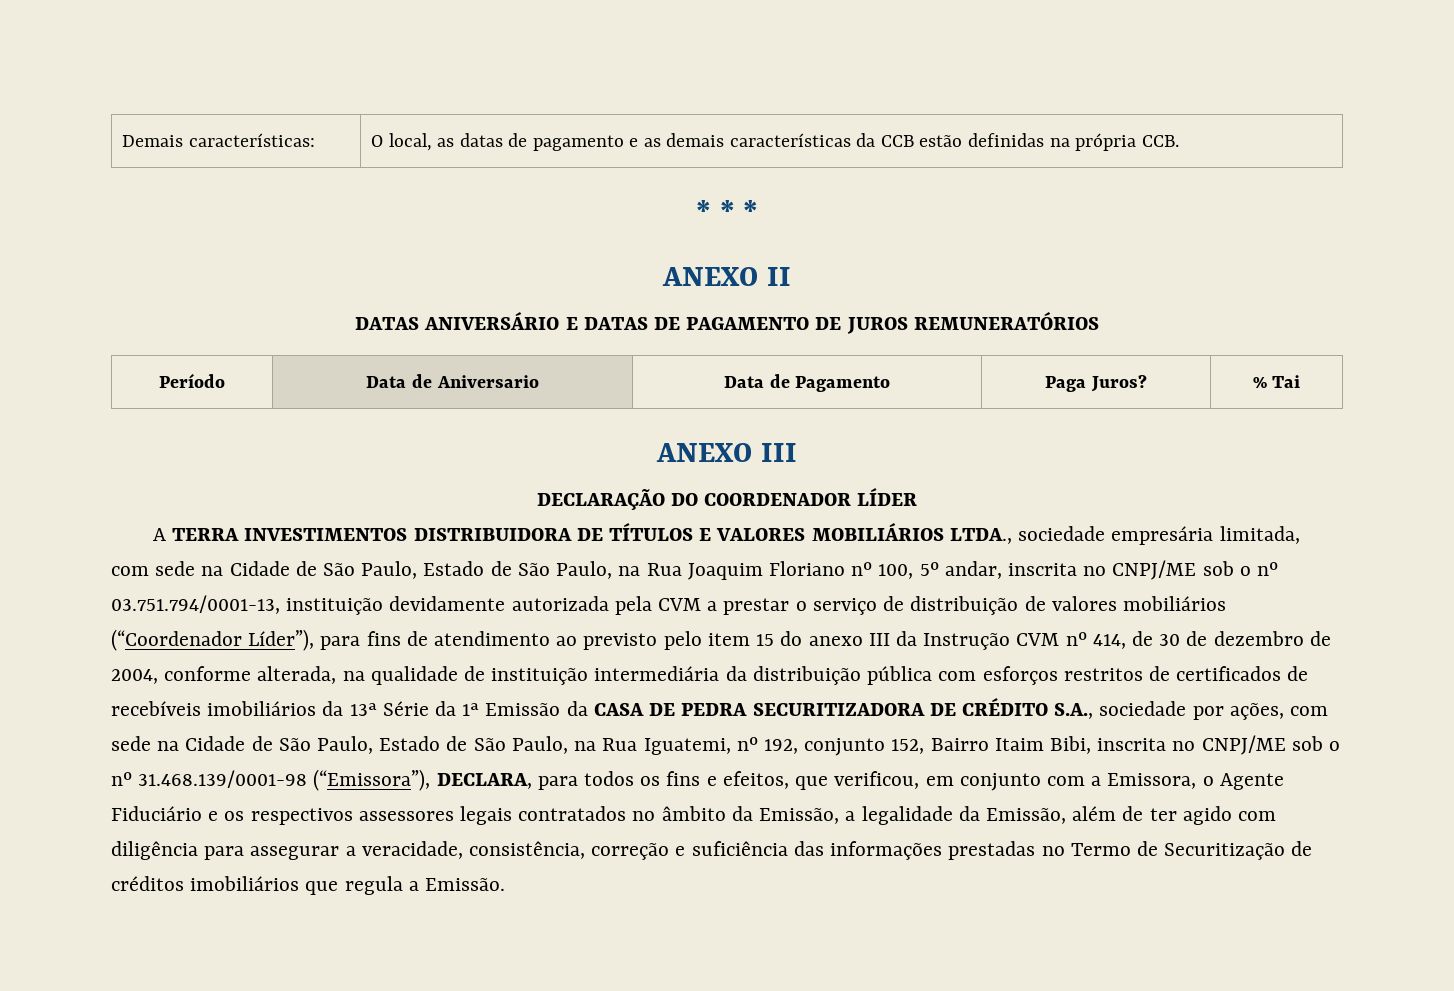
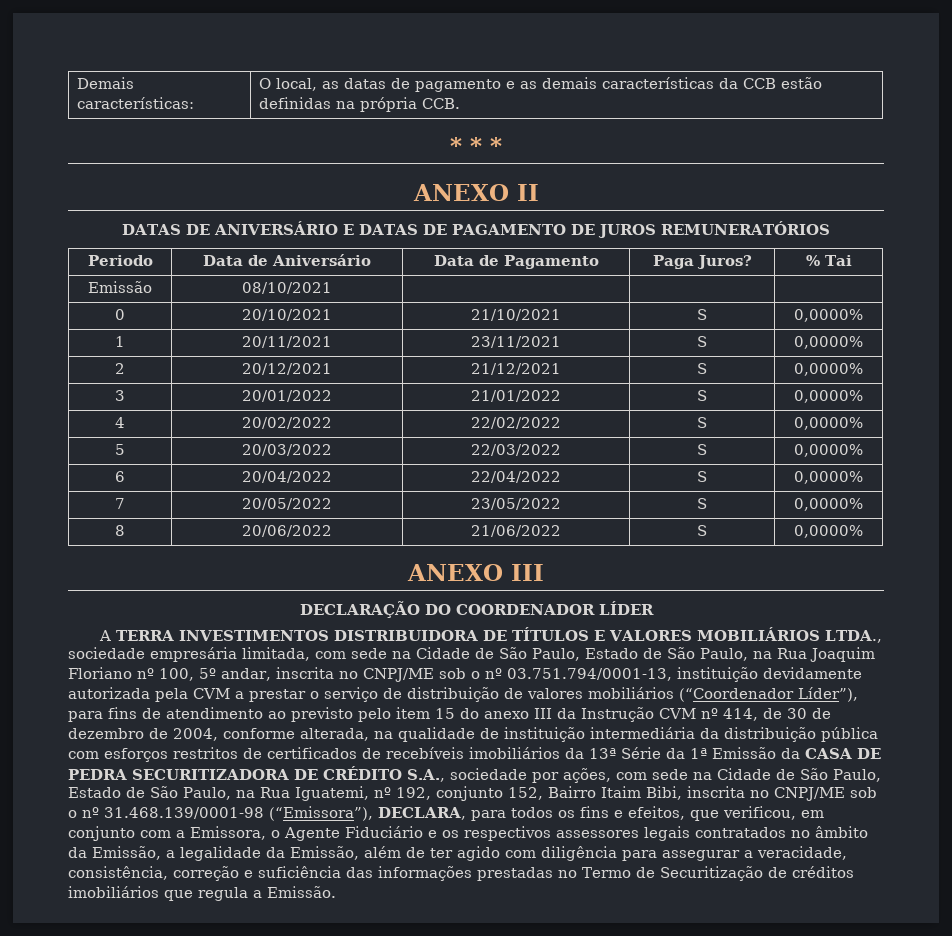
- DATAS ANIVERSÁRIO E DATAS DE PAGAMENTO DE JUROS REMUNERATÓRIOS
+ DATAS DE ANIVERSÁRIO E DATAS DE PAGAMENTO DE JUROS REMUNERATÓRIOS
- Período | Data de Aniversario | Data de Pagamento | Paga Juros? | % Tai
+ Periodo | Data de Aniversário | Data de Pagamento | Paga Juros? | % Tai
+ Emissão | 08/10/2021 | | |
+ 0 | 20/10/2021 | 21/10/2021 | S | 0,0000%
+ 1 | 20/11/2021 | 23/11/2021 | S | 0,0000%
+ 2 | 20/12/2021 | 21/12/2021 | S | 0,0000%
+ 3 | 20/01/2022 | 21/01/2022 | S | 0,0000%
+ 4 | 20/02/2022 | 22/02/2022 | S | 0,0000%
+ 5 | 20/03/2022 | 22/03/2022 | S | 0,0000%
+ 6 | 20/04/2022 | 22/04/2022 | S | 0,0000%
+ 7 | 20/05/2022 | 23/05/2022 | S | 0,0000%
+ 8 | 20/06/2022 | 21/06/2022 | S | 0,0000%

